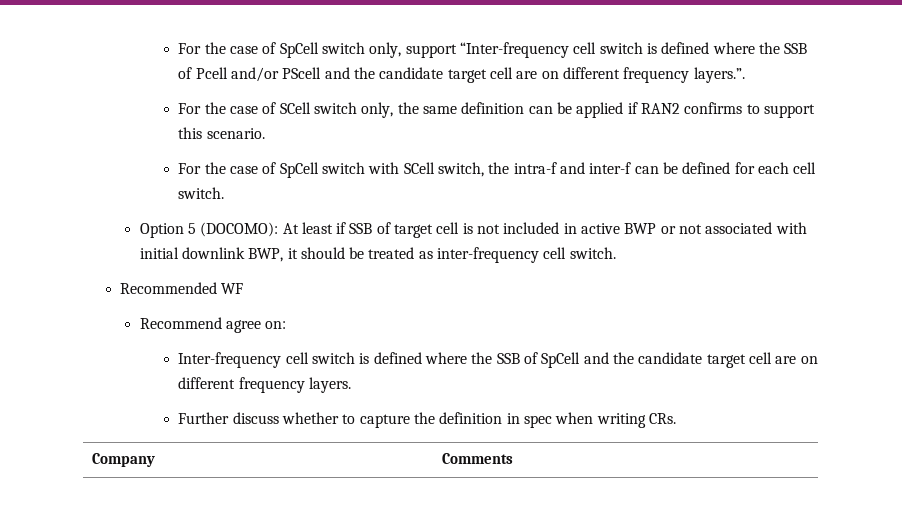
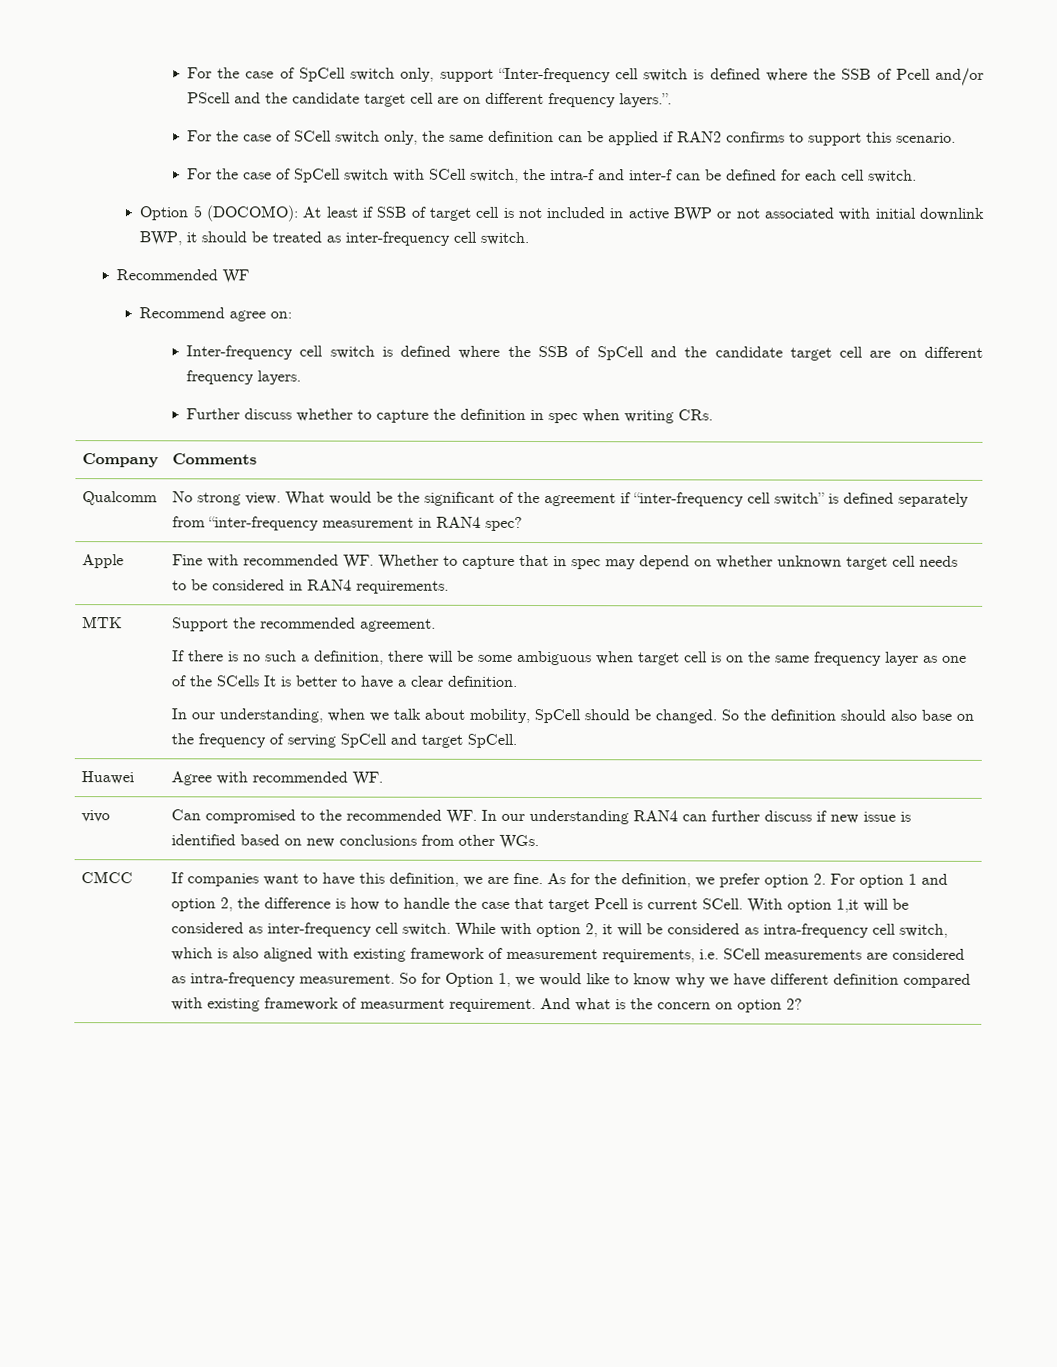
+ Qualcomm | No strong view. What would be the significant of the agreement if “inter-frequency cell switch” is defined separately from “inter-frequency measurement in RAN4 spec?
+ Apple | Fine with recommended WF. Whether to capture that in spec may depend on whether unknown target cell needs to be considered in RAN4 requirements.
+ MTK | Support the recommended agreement.
+ If there is no such a definition, there will be some ambiguous when target cell is on the same frequency layer as one of the SCells It is better to have a clear definition.
+ In our understanding, when we talk about mobility, SpCell should be changed. So the definition should also base on the frequency of serving SpCell and target SpCell.
+ Huawei | Agree with recommended WF.
+ vivo | Can compromised to the recommended WF. In our understanding RAN4 can further discuss if new issue is identified based on new conclusions from other WGs.
+ CMCC | If companies want to have this definition, we are fine. As for the definition, we prefer option 2. For option 1 and option 2, the difference is how to handle the case that target Pcell is current SCell. With option 1,it will be considered as inter-frequency cell switch. While with option 2, it will be considered as intra-frequency cell switch, which is also aligned with existing framework of measurement requirements, i.e. SCell measurements are considered as intra-frequency measurement. So for Option 1, we would like to know why we have different definition compared with existing framework of measurment requirement. And what is the concern on option 2?

